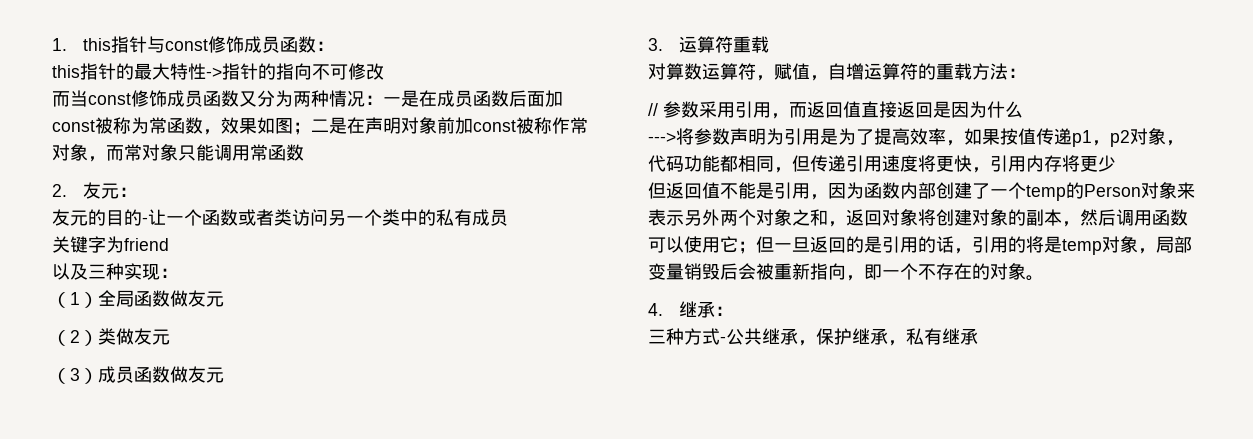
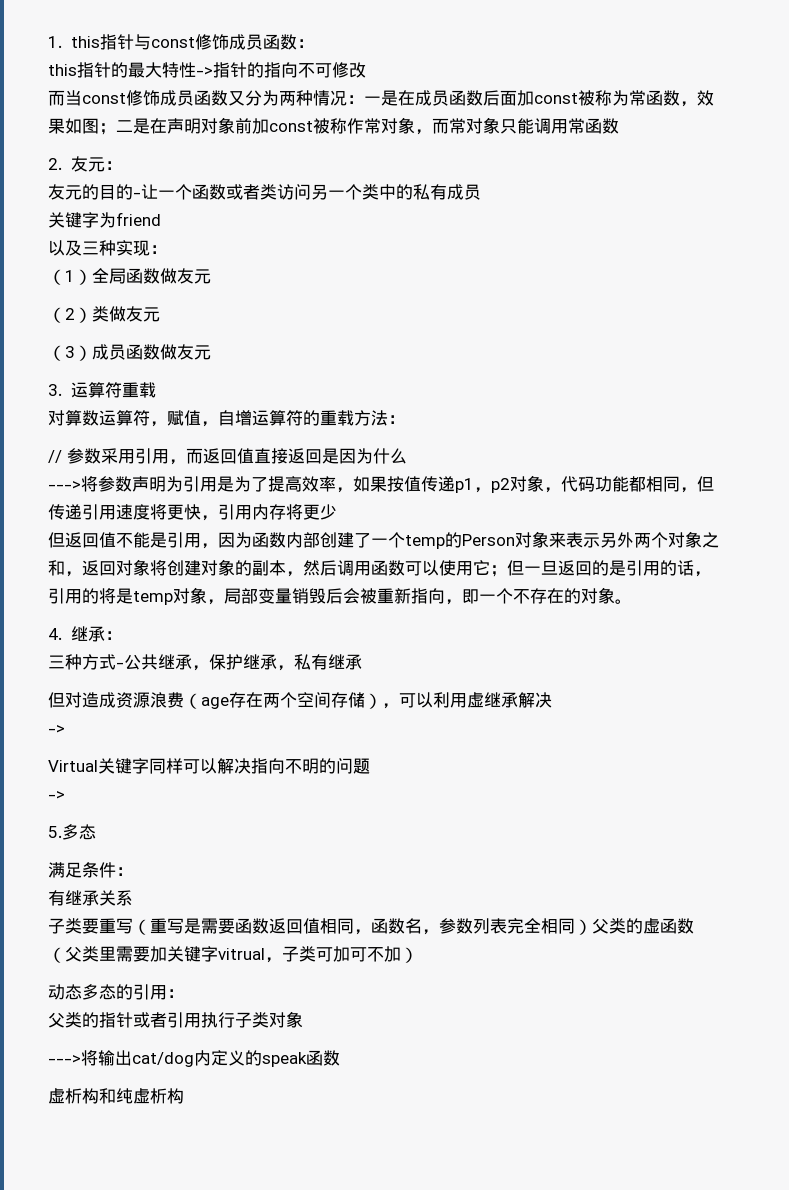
+ 但对造成资源浪费（age存在两个空间存储），可以利用虚继承解决
+ ->
+ Virtual关键字同样可以解决指向不明的问题
+ ->
+ 5.多态
+ 满足条件：
+ 有继承关系
+ 子类要重写（重写是需要函数返回值相同，函数名，参数列表完全相同）父类的虚函数（父类里需要加关键字vitrual，子类可加可不加）
+ 动态多态的引用：
+ 父类的指针或者引用执行子类对象
+ --->将输出cat/dog内定义的speak函数
+ 虚析构和纯虚析构

